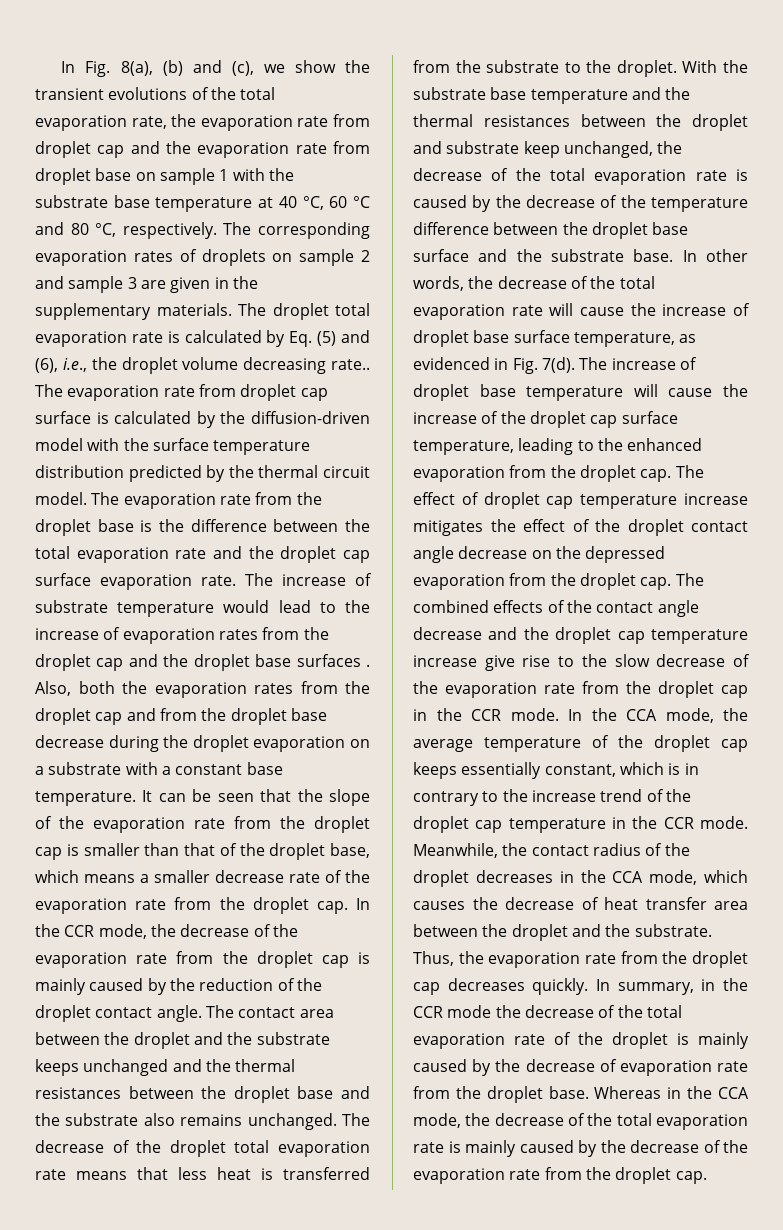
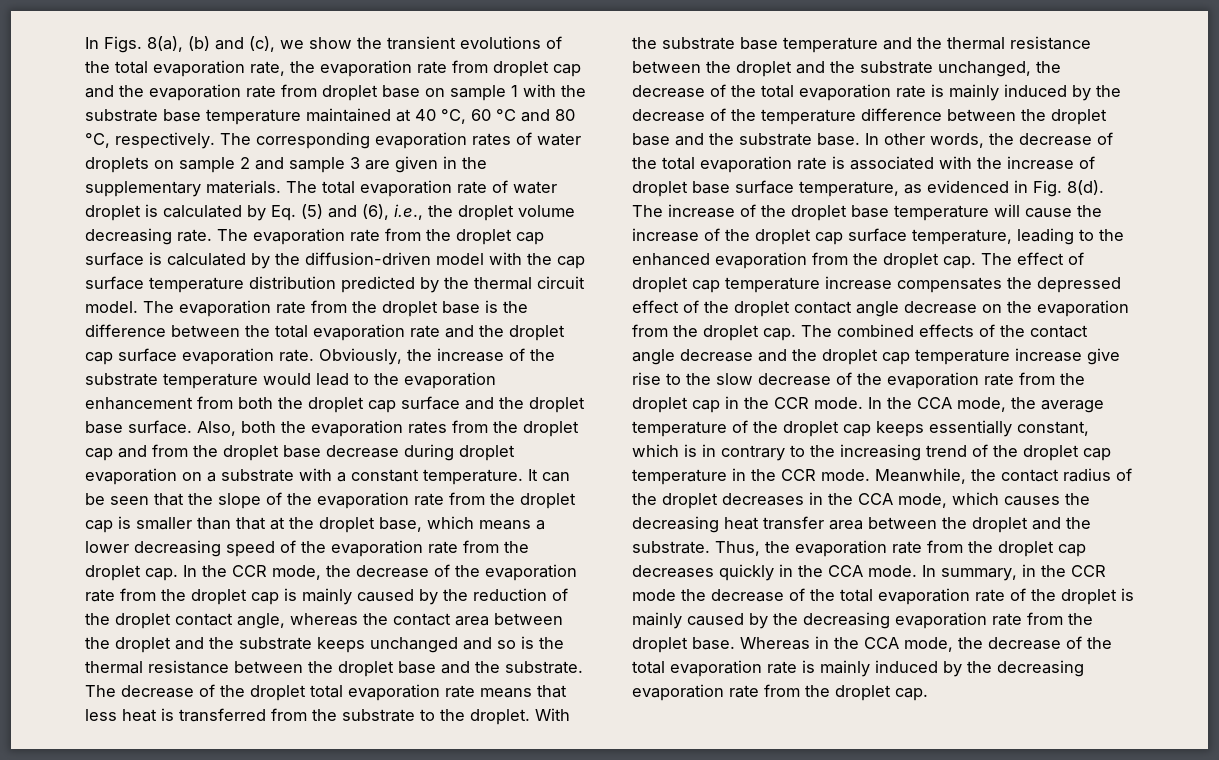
- In Fig. 8(a), (b) and (c), we show the transient evolutions of the total evaporation rate, the evaporation rate from droplet cap and the evaporation rate from droplet base on sample 1 with the substrate base temperature at 40 °C, 60 °C and 80 °C, respectively.
+ In Figs. 8(a), (b) and (c), we show the transient evolutions of the total evaporation rate, the evaporation rate from droplet cap and the evaporation rate from droplet base on sample 1 with the substrate base temperature maintained at 40 °C, 60 °C and 80 °C, respectively.
- The corresponding evaporation rates of droplets on sample 2 and sample 3 are given in the supplementary materials.
+ The corresponding evaporation rates of water droplets on sample 2 and sample 3 are given in the supplementary materials.
- The droplet total evaporation rate is calculated by Eq. (5) and (6), i.e., the droplet volume decreasing rate.. The evaporation rate from droplet cap surface is calculated by the diffusion-driven model with the surface temperature distribution predicted by the thermal circuit model.
+ The total evaporation rate of water droplet is calculated by Eq. (5) and (6), i.e., the droplet volume decreasing rate. The evaporation rate from the droplet cap surface is calculated by the diffusion-driven model with the cap surface temperature distribution predicted by the thermal circuit model.
- The increase of substrate temperature would lead to the increase of evaporation rates from the droplet cap and the droplet base surfaces .
+ Obviously, the increase of the substrate temperature would lead to the evaporation enhancement from both the droplet cap surface and the droplet base surface.
- Also, both the evaporation rates from the droplet cap and from the droplet base decrease during the droplet evaporation on a substrate with a constant base temperature.
+ Also, both the evaporation rates from the droplet cap and from the droplet base decrease during droplet evaporation on a substrate with a constant temperature.
- It can be seen that the slope of the evaporation rate from the droplet cap is smaller than that of the droplet base, which means a smaller decrease rate of the evaporation rate from the droplet cap.
+ It can be seen that the slope of the evaporation rate from the droplet cap is smaller than that at the droplet base, which means a lower decreasing speed of the evaporation rate from the droplet cap.
- In the CCR mode, the decrease of the evaporation rate from the droplet cap is mainly caused by the reduction of the droplet contact angle. The contact area between the droplet and the substrate keeps unchanged and the thermal resistances between the droplet base and the substrate also remains unchanged.
+ In the CCR mode, the decrease of the evaporation rate from the droplet cap is mainly caused by the reduction of the droplet contact angle, whereas the contact area between the droplet and the substrate keeps unchanged and so is the thermal resistance between the droplet base and the substrate.
- With the substrate base temperature and the thermal resistances between the droplet and substrate keep unchanged, the decrease of the total evaporation rate is caused by the decrease of the temperature difference between the droplet base surface and the substrate base.
+ With the substrate base temperature and the thermal resistance between the droplet and the substrate unchanged, the decrease of the total evaporation rate is mainly induced by the decrease of the temperature difference between the droplet base and the substrate base.
- In other words, the decrease of the total evaporation rate will cause the increase of droplet base surface temperature, as evidenced in Fig. 7(d). The increase of droplet base temperature will cause the increase of the droplet cap surface temperature, leading to the enhanced evaporation from the droplet cap.
+ In other words, the decrease of the total evaporation rate is associated with the increase of droplet base surface temperature, as evidenced in Fig. 8(d). The increase of the droplet base temperature will cause the increase of the droplet cap surface temperature, leading to the enhanced evaporation from the droplet cap.
- The effect of droplet cap temperature increase mitigates the effect of the droplet contact angle decrease on the depressed evaporation from the droplet cap.
+ The effect of droplet cap temperature increase compensates the depressed effect of the droplet contact angle decrease on the evaporation from the droplet cap.
- In the CCA mode, the average temperature of the droplet cap keeps essentially constant, which is in contrary to the increase trend of the droplet cap temperature in the CCR mode.
+ In the CCA mode, the average temperature of the droplet cap keeps essentially constant, which is in contrary to the increasing trend of the droplet cap temperature in the CCR mode.
- Meanwhile, the contact radius of the droplet decreases in the CCA mode, which causes the decrease of heat transfer area between the droplet and the substrate.
+ Meanwhile, the contact radius of the droplet decreases in the CCA mode, which causes the decreasing heat transfer area between the droplet and the substrate.
- Thus, the evaporation rate from the droplet cap decreases quickly.
+ Thus, the evaporation rate from the droplet cap decreases quickly in the CCA mode.
- In summary, in the CCR mode the decrease of the total evaporation rate of the droplet is mainly caused by the decrease of evaporation rate from the droplet base.
+ In summary, in the CCR mode the decrease of the total evaporation rate of the droplet is mainly caused by the decreasing evaporation rate from the droplet base.
- Whereas in the CCA mode, the decrease of the total evaporation rate is mainly caused by the decrease of the evaporation rate from the droplet cap.
+ Whereas in the CCA mode, the decrease of the total evaporation rate is mainly induced by the decreasing evaporation rate from the droplet cap.

